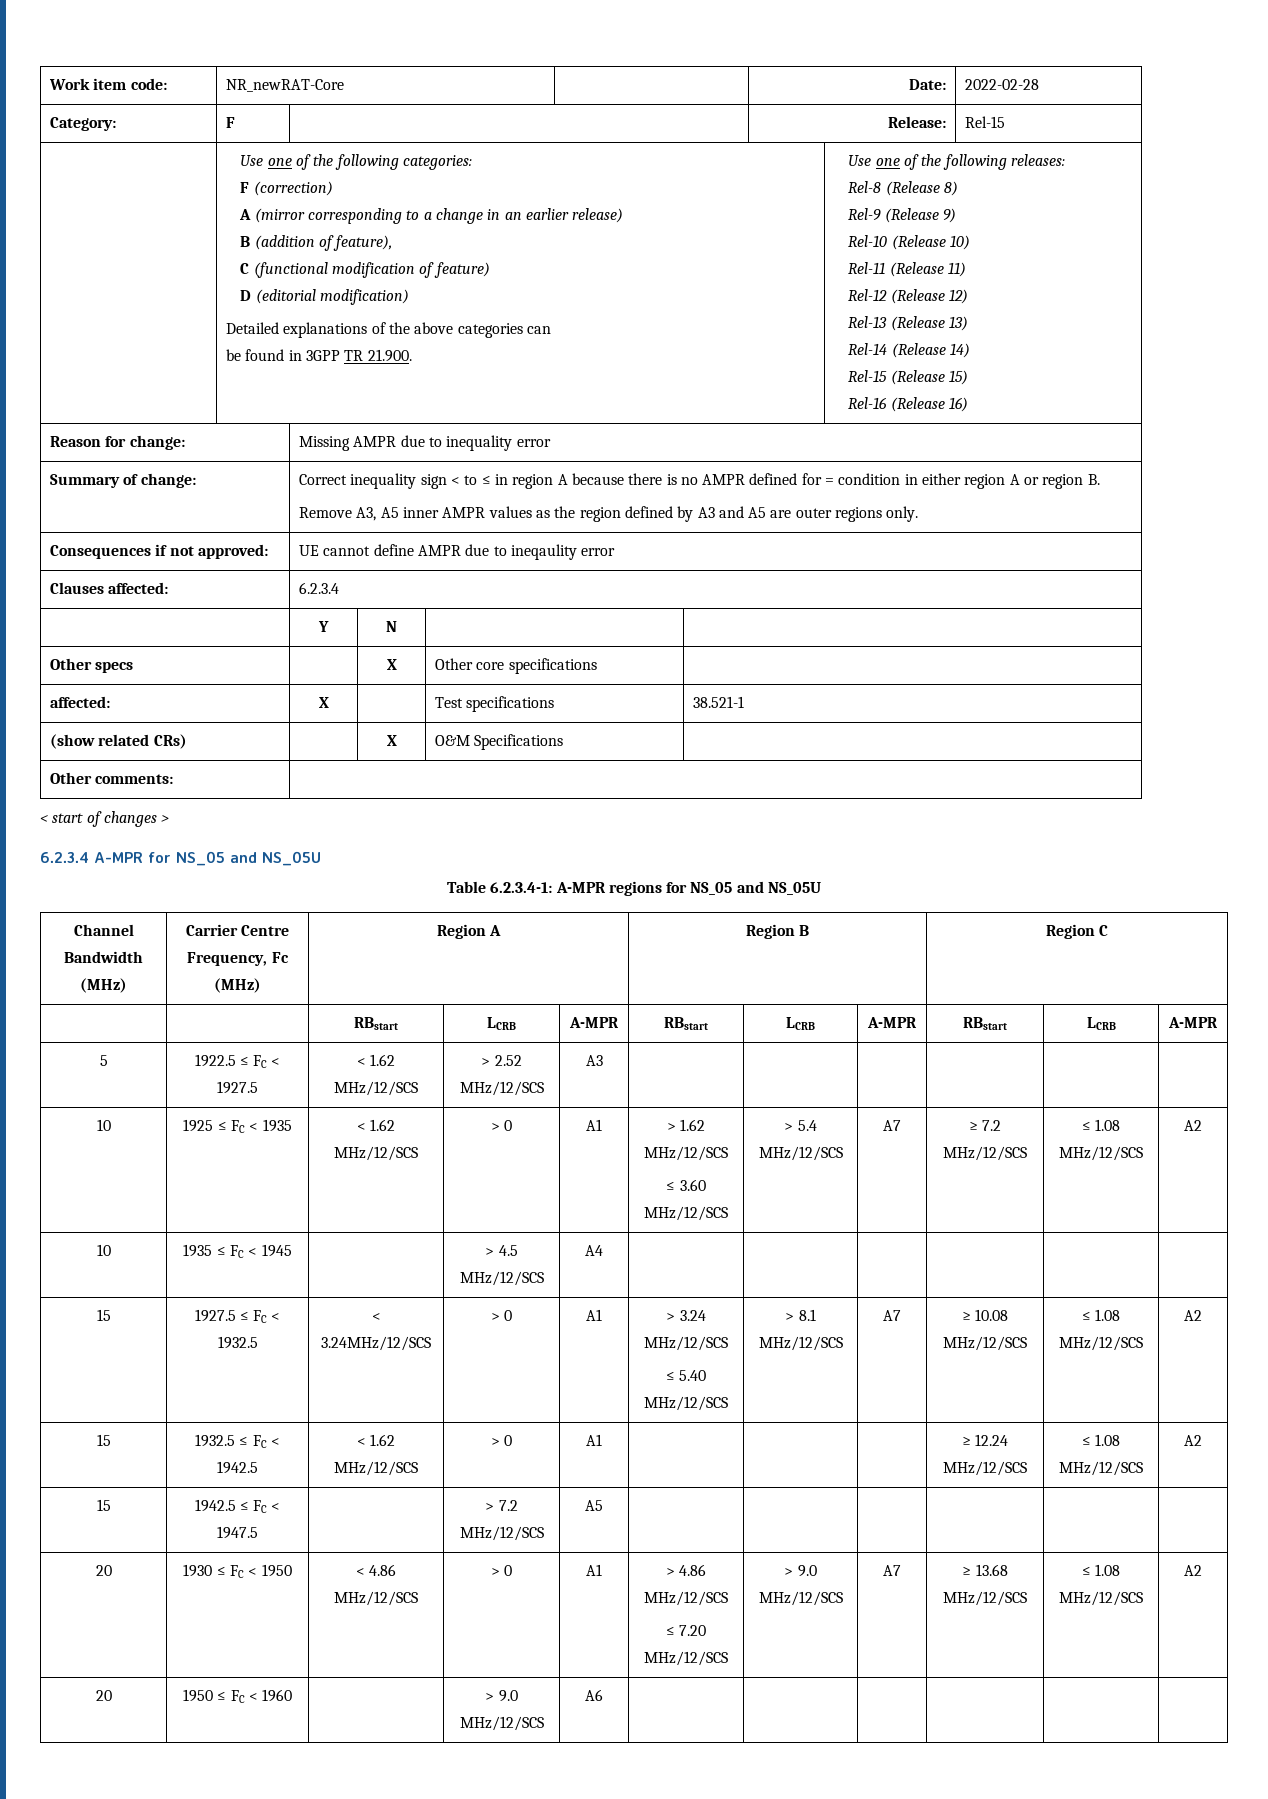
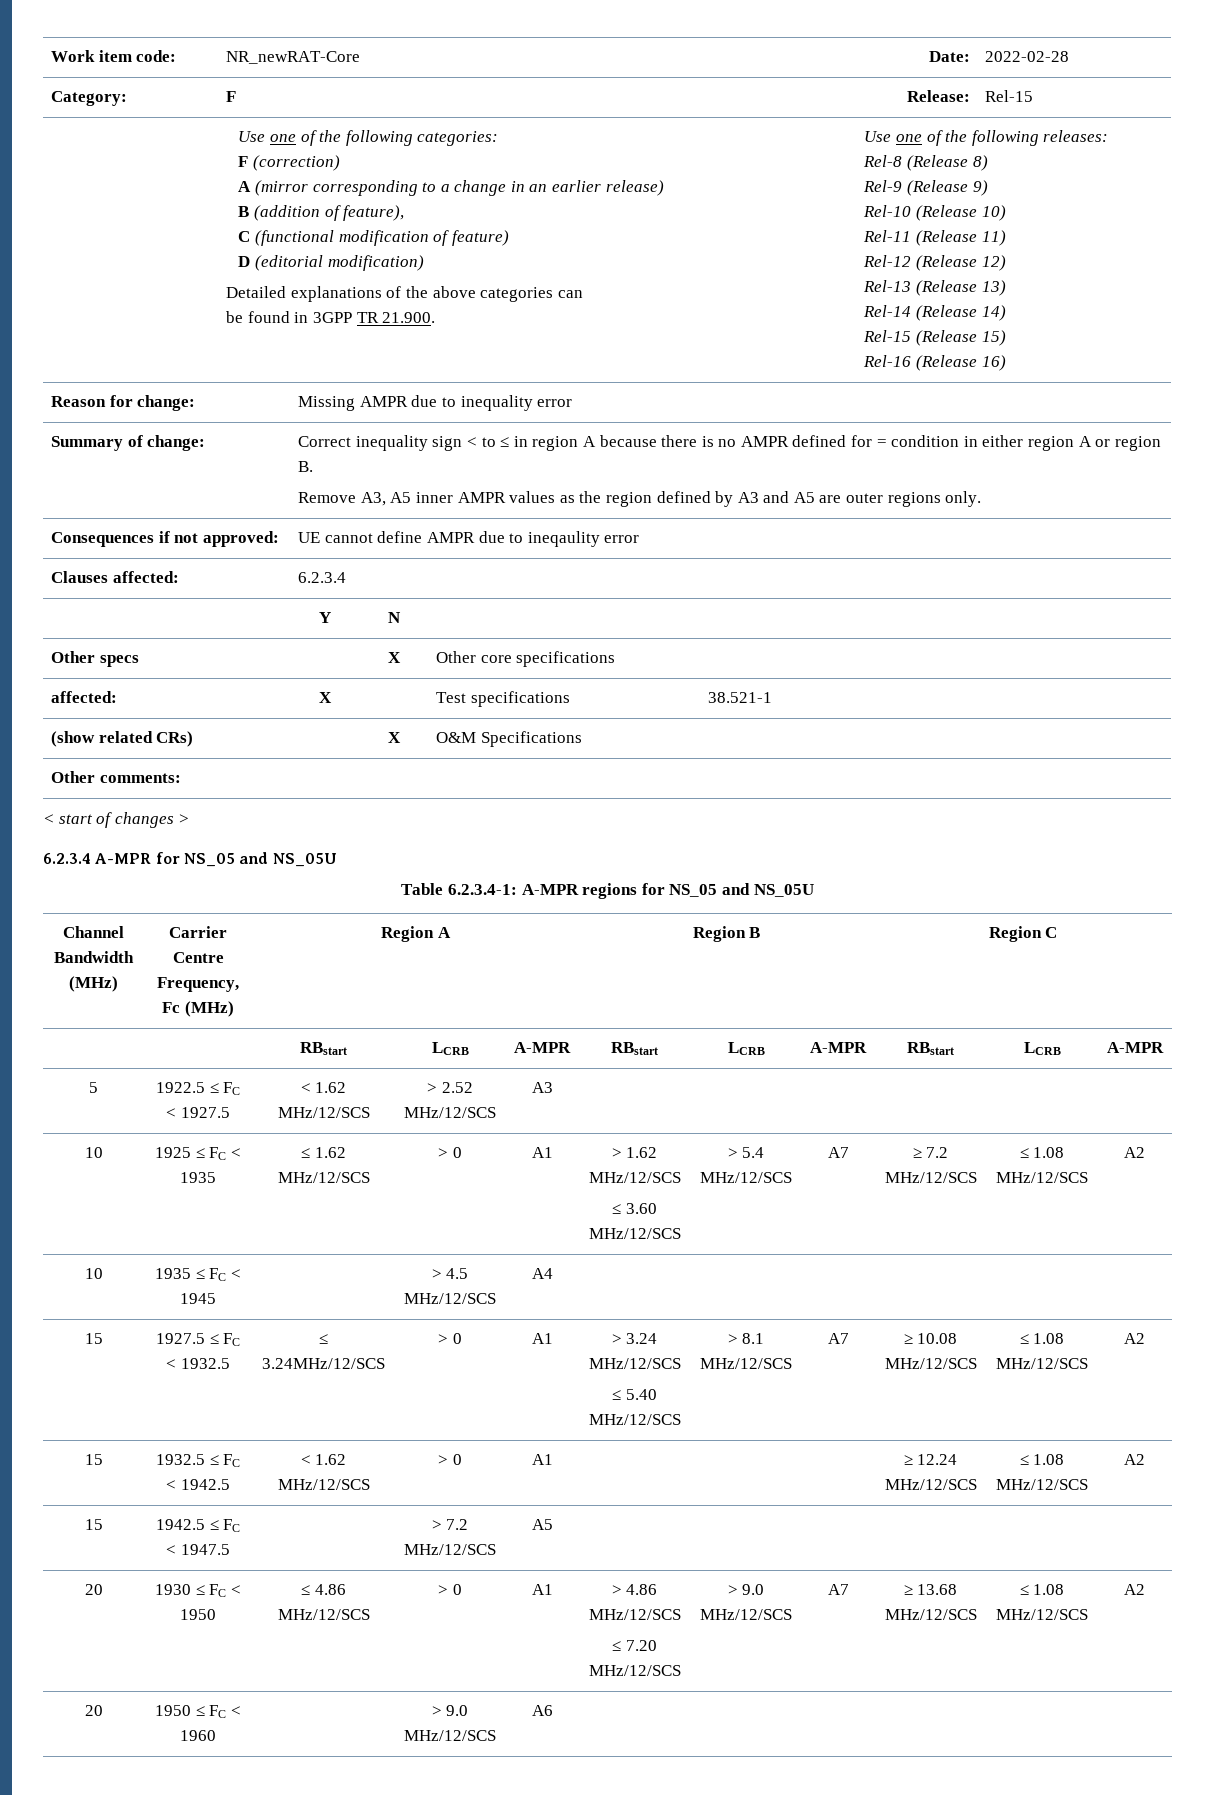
- 10 | 1925 ≤ FC < 1935 | < 1.62 MHz/12/SCS | > 0 | A1 | > 1.62 MHz/12/SCS
+ 10 | 1925 ≤ FC < 1935 | ≤ 1.62 MHz/12/SCS | > 0 | A1 | > 1.62 MHz/12/SCS
- 15 | 1927.5 ≤ FC < 1932.5 | < 3.24MHz/12/SCS | > 0 | A1 | > 3.24 MHz/12/SCS
+ 15 | 1927.5 ≤ FC < 1932.5 | ≤ 3.24MHz/12/SCS | > 0 | A1 | > 3.24 MHz/12/SCS
- 20 | 1930 ≤ FC < 1950 | < 4.86 MHz/12/SCS | > 0 | A1 | > 4.86 MHz/12/SCS
+ 20 | 1930 ≤ FC < 1950 | ≤ 4.86 MHz/12/SCS | > 0 | A1 | > 4.86 MHz/12/SCS

